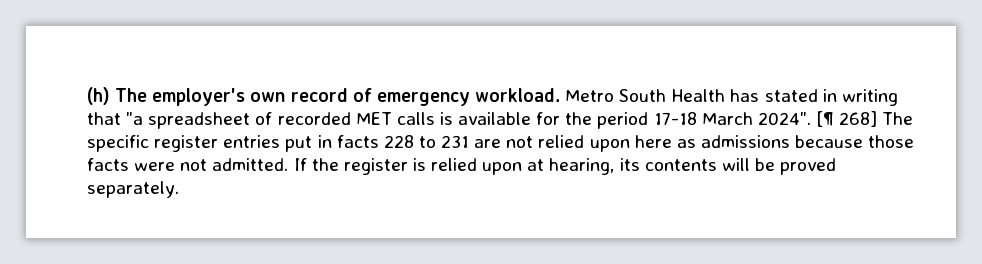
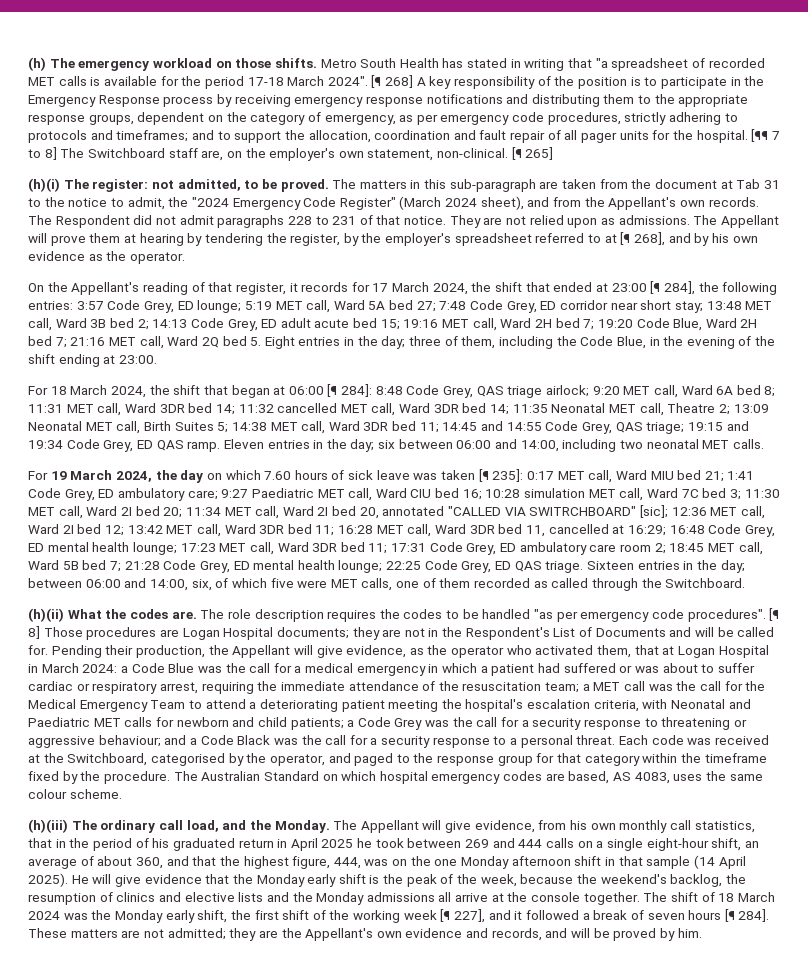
- (h) The employer's own record of emergency workload.
+ (h) The emergency workload on those shifts.
- [¶ 268] The specific register entries put in facts 228 to 231 are not relied upon here as admissions because those facts were not admitted. If the register is relied upon at hearing, its contents will be proved separately.
+ [¶ 268] A key responsibility of the position is to participate in the Emergency Response process by receiving emergency response notifications and distributing them to the appropriate response groups, dependent on the category of emergency, as per emergency code procedures, strictly adhering to protocols and timeframes; and to support the allocation, coordination and fault repair of all pager units for the hospital. [¶¶ 7 to 8] The Switchboard staff are, on the employer's own statement, non-clinical. [¶ 265]
+ (h)(i) The register: not admitted, to be proved. The matters in this sub-paragraph are taken from the document at Tab 31 to the notice to admit, the "2024 Emergency Code Register" (March 2024 sheet), and from the Appellant's own records. The Respondent did not admit paragraphs 228 to 231 of that notice. They are not relied upon as admissions. The Appellant will prove them at hearing by tendering the register, by the employer's spreadsheet referred to at [¶ 268], and by his own evidence as the operator.
+ On the Appellant's reading of that register, it records for 17 March 2024, the shift that ended at 23:00 [¶ 284], the following entries: 3:57 Code Grey, ED lounge; 5:19 MET call, Ward 5A bed 27; 7:48 Code Grey, ED corridor near short stay; 13:48 MET call, Ward 3B bed 2; 14:13 Code Grey, ED adult acute bed 15; 19:16 MET call, Ward 2H bed 7; 19:20 Code Blue, Ward 2H bed 7; 21:16 MET call, Ward 2Q bed 5. Eight entries in the day; three of them, including the Code Blue, in the evening of the shift ending at 23:00.
+ For 18 March 2024, the shift that began at 06:00 [¶ 284]: 8:48 Code Grey, QAS triage airlock; 9:20 MET call, Ward 6A bed 8; 11:31 MET call, Ward 3DR bed 14; 11:32 cancelled MET call, Ward 3DR bed 14; 11:35 Neonatal MET call, Theatre 2; 13:09 Neonatal MET call, Birth Suites 5; 14:38 MET call, Ward 3DR bed 11; 14:45 and 14:55 Code Grey, QAS triage; 19:15 and 19:34 Code Grey, ED QAS ramp. Eleven entries in the day; six between 06:00 and 14:00, including two neonatal MET calls.
+ For 19 March 2024, the day on which 7.60 hours of sick leave was taken [¶ 235]: 0:17 MET call, Ward MIU bed 21; 1:41 Code Grey, ED ambulatory care; 9:27 Paediatric MET call, Ward CIU bed 16; 10:28 simulation MET call, Ward 7C bed 3; 11:30 MET call, Ward 2I bed 20; 11:34 MET call, Ward 2I bed 20, annotated "CALLED VIA SWITRCHBOARD" [sic]; 12:36 MET call, Ward 2I bed 12; 13:42 MET call, Ward 3DR bed 11; 16:28 MET call, Ward 3DR bed 11, cancelled at 16:29; 16:48 Code Grey, ED mental health lounge; 17:23 MET call, Ward 3DR bed 11; 17:31 Code Grey, ED ambulatory care room 2; 18:45 MET call, Ward 5B bed 7; 21:28 Code Grey, ED mental health lounge; 22:25 Code Grey, ED QAS triage. Sixteen entries in the day; between 06:00 and 14:00, six, of which five were MET calls, one of them recorded as called through the Switchboard.
+ (h)(ii) What the codes are. The role description requires the codes to be handled "as per emergency code procedures". [¶ 8] Those procedures are Logan Hospital documents; they are not in the Respondent's List of Documents and will be called for. Pending their production, the Appellant will give evidence, as the operator who activated them, that at Logan Hospital in March 2024: a Code Blue was the call for a medical emergency in which a patient had suffered or was about to suffer cardiac or respiratory arrest, requiring the immediate attendance of the resuscitation team; a MET call was the call for the Medical Emergency Team to attend a deteriorating patient meeting the hospital's escalation criteria, with Neonatal and Paediatric MET calls for newborn and child patients; a Code Grey was the call for a security response to threatening or aggressive behaviour; and a Code Black was the call for a security response to a personal threat. Each code was received at the Switchboard, categorised by the operator, and paged to the response group for that category within the timeframe fixed by the procedure. The Australian Standard on which hospital emergency codes are based, AS 4083, uses the same colour scheme.
+ (h)(iii) The ordinary call load, and the Monday. The Appellant will give evidence, from his own monthly call statistics, that in the period of his graduated return in April 2025 he took between 269 and 444 calls on a single eight-hour shift, an average of about 360, and that the highest figure, 444, was on the one Monday afternoon shift in that sample (14 April 2025). He will give evidence that the Monday early shift is the peak of the week, because the weekend's backlog, the resumption of clinics and elective lists and the Monday admissions all arrive at the console together. The shift of 18 March 2024 was the Monday early shift, the first shift of the working week [¶ 227], and it followed a break of seven hours [¶ 284]. These matters are not admitted; they are the Appellant's own evidence and records, and will be proved by him.

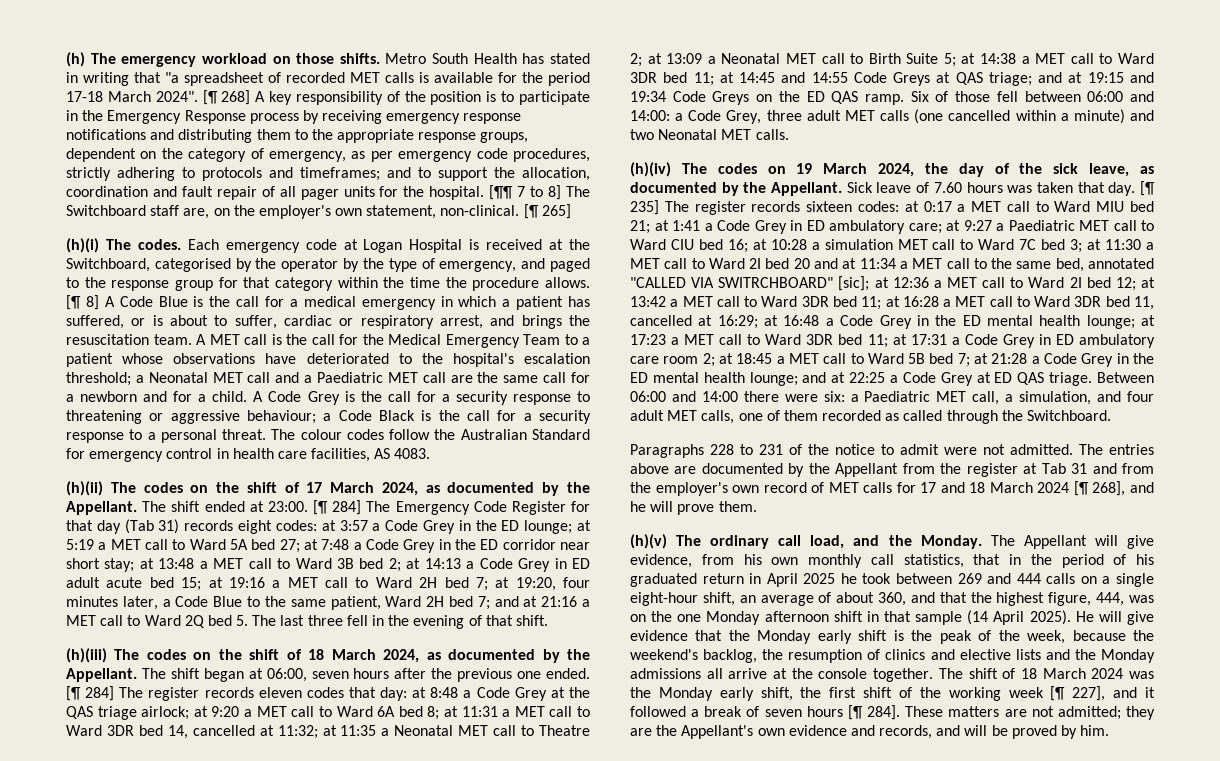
- (h)(i) The register: not admitted, to be proved. The matters in this sub-paragraph are taken from the document at Tab 31 to the notice to admit, the "2024 Emergency Code Register" (March 2024 sheet), and from the Appellant's own records. The Respondent did not admit paragraphs 228 to 231 of that notice. They are not relied upon as admissions. The Appellant will prove them at hearing by tendering the register, by the employer's spreadsheet referred to at [¶ 268], and by his own evidence as the operator.
- On the Appellant's reading of that register, it records for 17 March 2024, the shift that ended at 23:00 [¶ 284], the following entries: 3:57 Code Grey, ED lounge; 5:19 MET call, Ward 5A bed 27; 7:48 Code Grey, ED corridor near short stay; 13:48 MET call, Ward 3B bed 2; 14:13 Code Grey, ED adult acute bed 15; 19:16 MET call, Ward 2H bed 7; 19:20 Code Blue, Ward 2H bed 7; 21:16 MET call, Ward 2Q bed 5. Eight entries in the day; three of them, including the Code Blue, in the evening of the shift ending at 23:00.
- For 18 March 2024, the shift that began at 06:00 [¶ 284]: 8:48 Code Grey, QAS triage airlock; 9:20 MET call, Ward 6A bed 8; 11:31 MET call, Ward 3DR bed 14; 11:32 cancelled MET call, Ward 3DR bed 14; 11:35 Neonatal MET call, Theatre 2; 13:09 Neonatal MET call, Birth Suites 5; 14:38 MET call, Ward 3DR bed 11; 14:45 and 14:55 Code Grey, QAS triage; 19:15 and 19:34 Code Grey, ED QAS ramp. Eleven entries in the day; six between 06:00 and 14:00, including two neonatal MET calls.
- For 19 March 2024, the day on which 7.60 hours of sick leave was taken [¶ 235]: 0:17 MET call, Ward MIU bed 21; 1:41 Code Grey, ED ambulatory care; 9:27 Paediatric MET call, Ward CIU bed 16; 10:28 simulation MET call, Ward 7C bed 3; 11:30 MET call, Ward 2I bed 20; 11:34 MET call, Ward 2I bed 20, annotated "CALLED VIA SWITRCHBOARD" [sic]; 12:36 MET call, Ward 2I bed 12; 13:42 MET call, Ward 3DR bed 11; 16:28 MET call, Ward 3DR bed 11, cancelled at 16:29; 16:48 Code Grey, ED mental health lounge; 17:23 MET call, Ward 3DR bed 11; 17:31 Code Grey, ED ambulatory care room 2; 18:45 MET call, Ward 5B bed 7; 21:28 Code Grey, ED mental health lounge; 22:25 Code Grey, ED QAS triage. Sixteen entries in the day; between 06:00 and 14:00, six, of which five were MET calls, one of them recorded as called through the Switchboard.
+ (h)(i) The codes. Each emergency code at Logan Hospital is received at the Switchboard, categorised by the operator by the type of emergency, and paged to the response group for that category within the time the procedure allows. [¶ 8] A Code Blue is the call for a medical emergency in which a patient has suffered, or is about to suffer, cardiac or respiratory arrest, and brings the resuscitation team. A MET call is the call for the Medical Emergency Team to a patient whose observations have deteriorated to the hospital's escalation threshold; a Neonatal MET call and a Paediatric MET call are the same call for a newborn and for a child. A Code Grey is the call for a security response to threatening or aggressive behaviour; a Code Black is the call for a security response to a personal threat. The colour codes follow the Australian Standard for emergency control in health care facilities, AS 4083.
+ (h)(ii) The codes on the shift of 17 March 2024, as documented by the Appellant. The shift ended at 23:00. [¶ 284] The Emergency Code Register for that day (Tab 31) records eight codes: at 3:57 a Code Grey in the ED lounge; at 5:19 a MET call to Ward 5A bed 27; at 7:48 a Code Grey in the ED corridor near short stay; at 13:48 a MET call to Ward 3B bed 2; at 14:13 a Code Grey in ED adult acute bed 15; at 19:16 a MET call to Ward 2H bed 7; at 19:20, four minutes later, a Code Blue to the same patient, Ward 2H bed 7; and at 21:16 a MET call to Ward 2Q bed 5. The last three fell in the evening of that shift.
+ (h)(iii) The codes on the shift of 18 March 2024, as documented by the Appellant. The shift began at 06:00, seven hours after the previous one ended. [¶ 284] The register records eleven codes that day: at 8:48 a Code Grey at the QAS triage airlock; at 9:20 a MET call to Ward 6A bed 8; at 11:31 a MET call to Ward 3DR bed 14, cancelled at 11:32; at 11:35 a Neonatal MET call to Theatre 2; at 13:09 a Neonatal MET call to Birth Suite 5; at 14:38 a MET call to Ward 3DR bed 11; at 14:45 and 14:55 Code Greys at QAS triage; and at 19:15 and 19:34 Code Greys on the ED QAS ramp. Six of those fell between 06:00 and 14:00: a Code Grey, three adult MET calls (one cancelled within a minute) and two Neonatal MET calls.
+ (h)(iv) The codes on 19 March 2024, the day of the sick leave, as documented by the Appellant. Sick leave of 7.60 hours was taken that day. [¶ 235] The register records sixteen codes: at 0:17 a MET call to Ward MIU bed 21; at 1:41 a Code Grey in ED ambulatory care; at 9:27 a Paediatric MET call to Ward CIU bed 16; at 10:28 a simulation MET call to Ward 7C bed 3; at 11:30 a MET call to Ward 2I bed 20 and at 11:34 a MET call to the same bed, annotated "CALLED VIA SWITRCHBOARD" [sic]; at 12:36 a MET call to Ward 2I bed 12; at 13:42 a MET call to Ward 3DR bed 11; at 16:28 a MET call to Ward 3DR bed 11, cancelled at 16:29; at 16:48 a Code Grey in the ED mental health lounge; at 17:23 a MET call to Ward 3DR bed 11; at 17:31 a Code Grey in ED ambulatory care room 2; at 18:45 a MET call to Ward 5B bed 7; at 21:28 a Code Grey in the ED mental health lounge; and at 22:25 a Code Grey at ED QAS triage. Between 06:00 and 14:00 there were six: a Paediatric MET call, a simulation, and four adult MET calls, one of them recorded as called through the Switchboard.
- (h)(ii) What the codes are. The role description requires the codes to be handled "as per emergency code procedures". [¶ 8] Those procedures are Logan Hospital documents; they are not in the Respondent's List of Documents and will be called for. Pending their production, the Appellant will give evidence, as the operator who activated them, that at Logan Hospital in March 2024: a Code Blue was the call for a medical emergency in which a patient had suffered or was about to suffer cardiac or respiratory arrest, requiring the immediate attendance of the resuscitation team; a MET call was the call for the Medical Emergency Team to attend a deteriorating patient meeting the hospital's escalation criteria, with Neonatal and Paediatric MET calls for newborn and child patients; a Code Grey was the call for a security response to threatening or aggressive behaviour; and a Code Black was the call for a security response to a personal threat. Each code was received at the Switchboard, categorised by the operator, and paged to the response group for that category within the timeframe fixed by the procedure. The Australian Standard on which hospital emergency codes are based, AS 4083, uses the same colour scheme.
- (h)(iii) The ordinary call load, and the Monday.
+ Paragraphs 228 to 231 of the notice to admit were not admitted. The entries above are documented by the Appellant from the register at Tab 31 and from the employer's own record of MET calls for 17 and 18 March 2024 [¶ 268], and he will prove them.
+ (h)(v) The ordinary call load, and the Monday.

